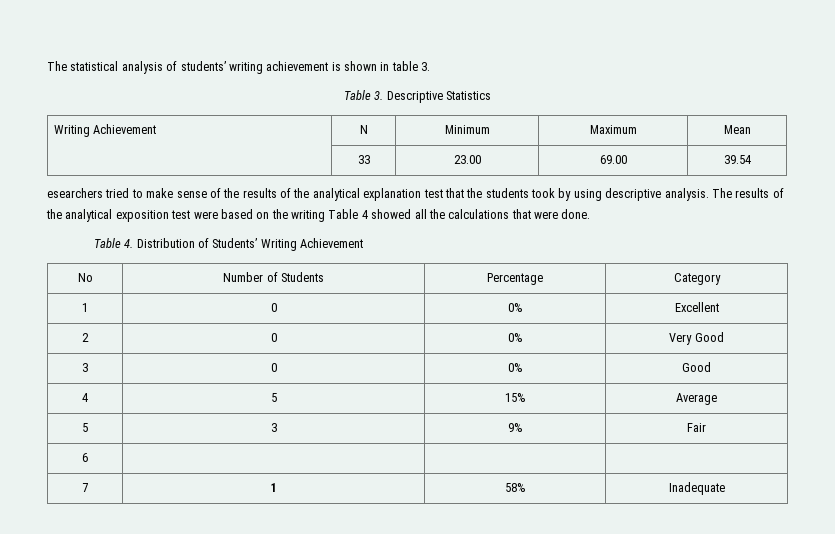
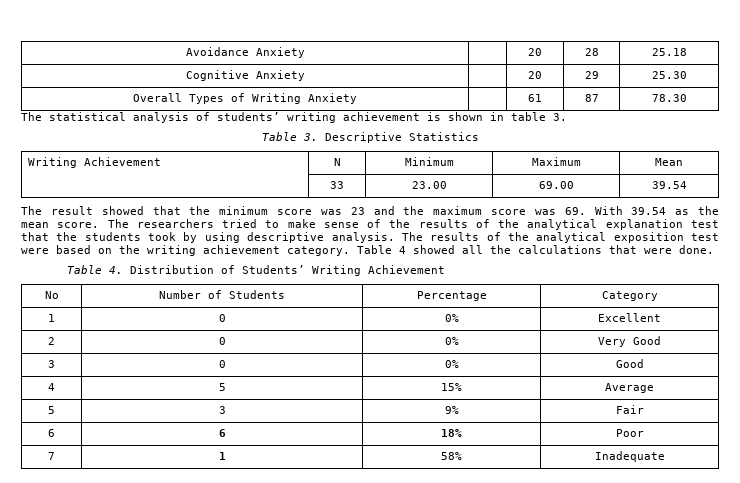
+ Avoidance Anxiety | | 20 | 28 | 25.18
+ Cognitive Anxiety | | 20 | 29 | 25.30
+ Overall Types of Writing Anxiety | | 61 | 87 | 78.30
- esearchers tried to make sense of the results of the analytical explanation test that the students took by using descriptive analysis.
+ The result showed that the minimum score was 23 and the maximum score was 69. With 39.54 as the mean score. The researchers tried to make sense of the results of the analytical explanation test that the students took by using descriptive analysis.
- The results of the analytical exposition test were based on the writing Table 4 showed all the calculations that were done.
+ The results of the analytical exposition test were based on the writing achievement category. Table 4 showed all the calculations that were done.
- 6 | | |
+ 6 | 6 | 18% | Poor

